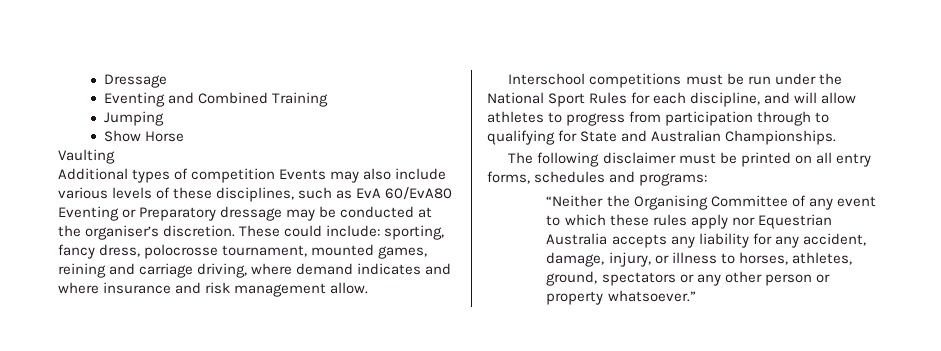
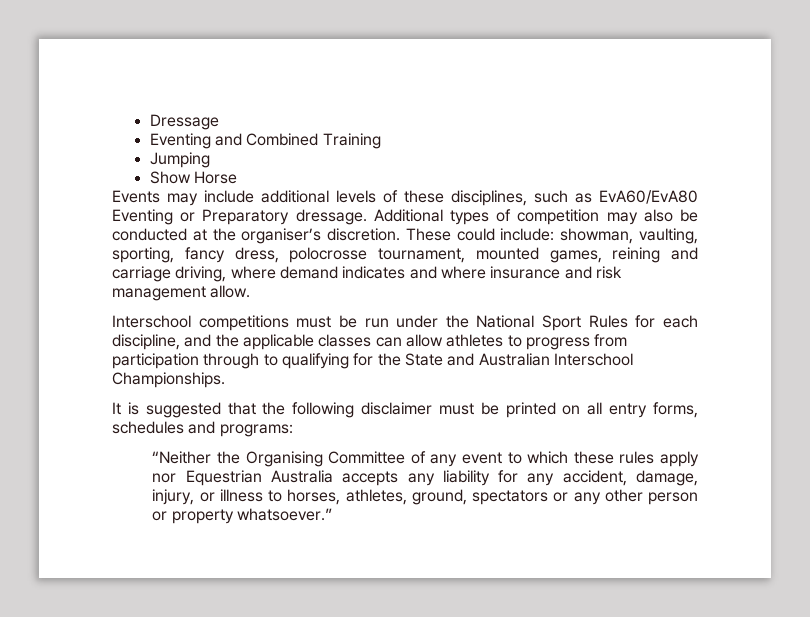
- Vaulting
- Additional types of competition Events may also include various levels of these disciplines, such as EvA 60/EvA80 Eventing or Preparatory dressage may be conducted at the organiser’s discretion.
+ Events may include additional levels of these disciplines, such as EvA60/EvA80 Eventing or Preparatory dressage. Additional types of competition may also be conducted at the organiser’s discretion.
- These could include: sporting, fancy dress, polocrosse tournament, mounted games, reining and carriage driving, where demand indicates and where insurance and risk management allow.
+ These could include: showman, vaulting, sporting, fancy dress, polocrosse tournament, mounted games, reining and carriage driving, where demand indicates and where insurance and risk management allow.
- Interschool competitions must be run under the National Sport Rules for each discipline, and will allow athletes to progress from participation through to qualifying for State and Australian Championships.
+ Interschool competitions must be run under the National Sport Rules for each discipline, and the applicable classes can allow athletes to progress from participation through to qualifying for the State and Australian Interschool Championships.
- The following disclaimer must be printed on all entry forms, schedules and programs:
+ It is suggested that the following disclaimer must be printed on all entry forms, schedules and programs:

